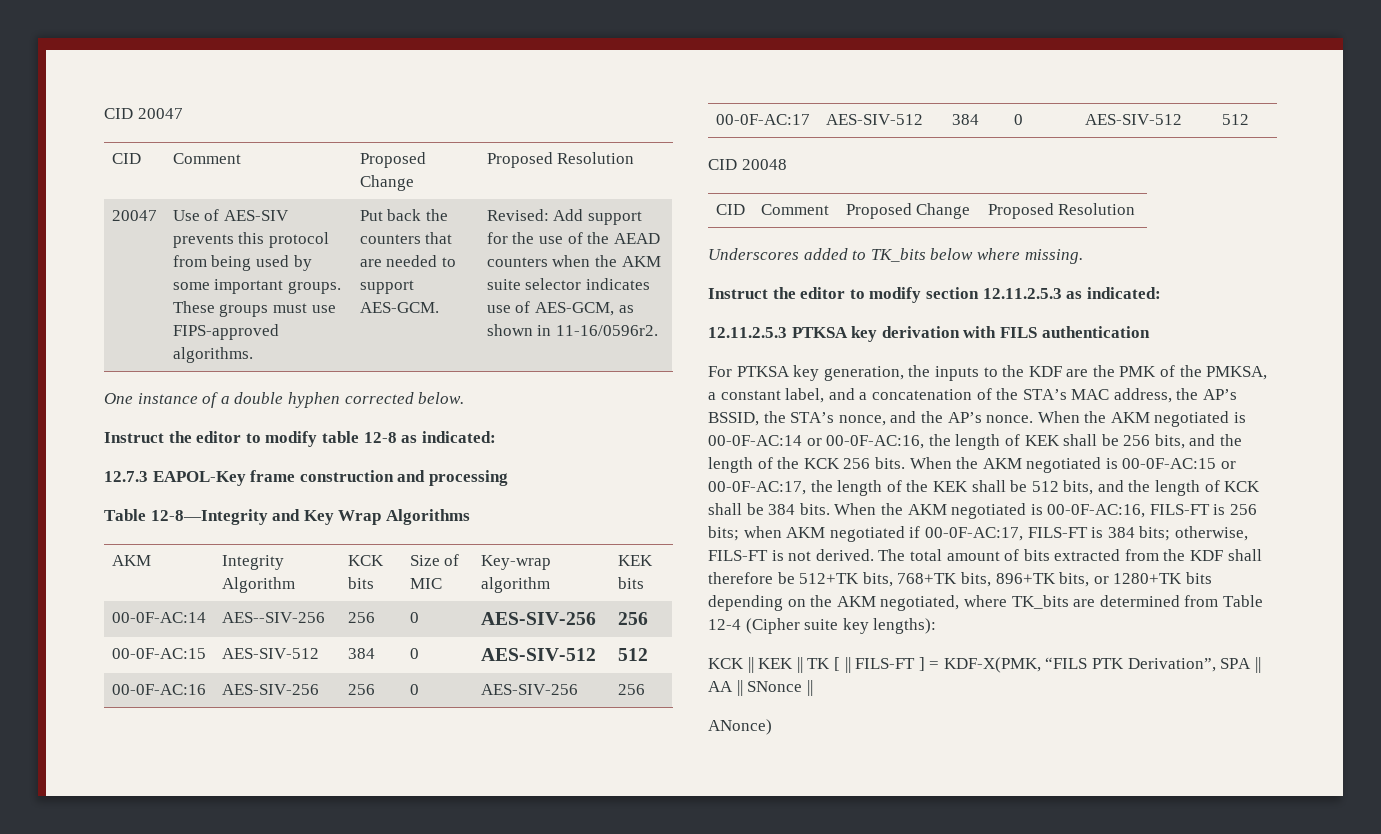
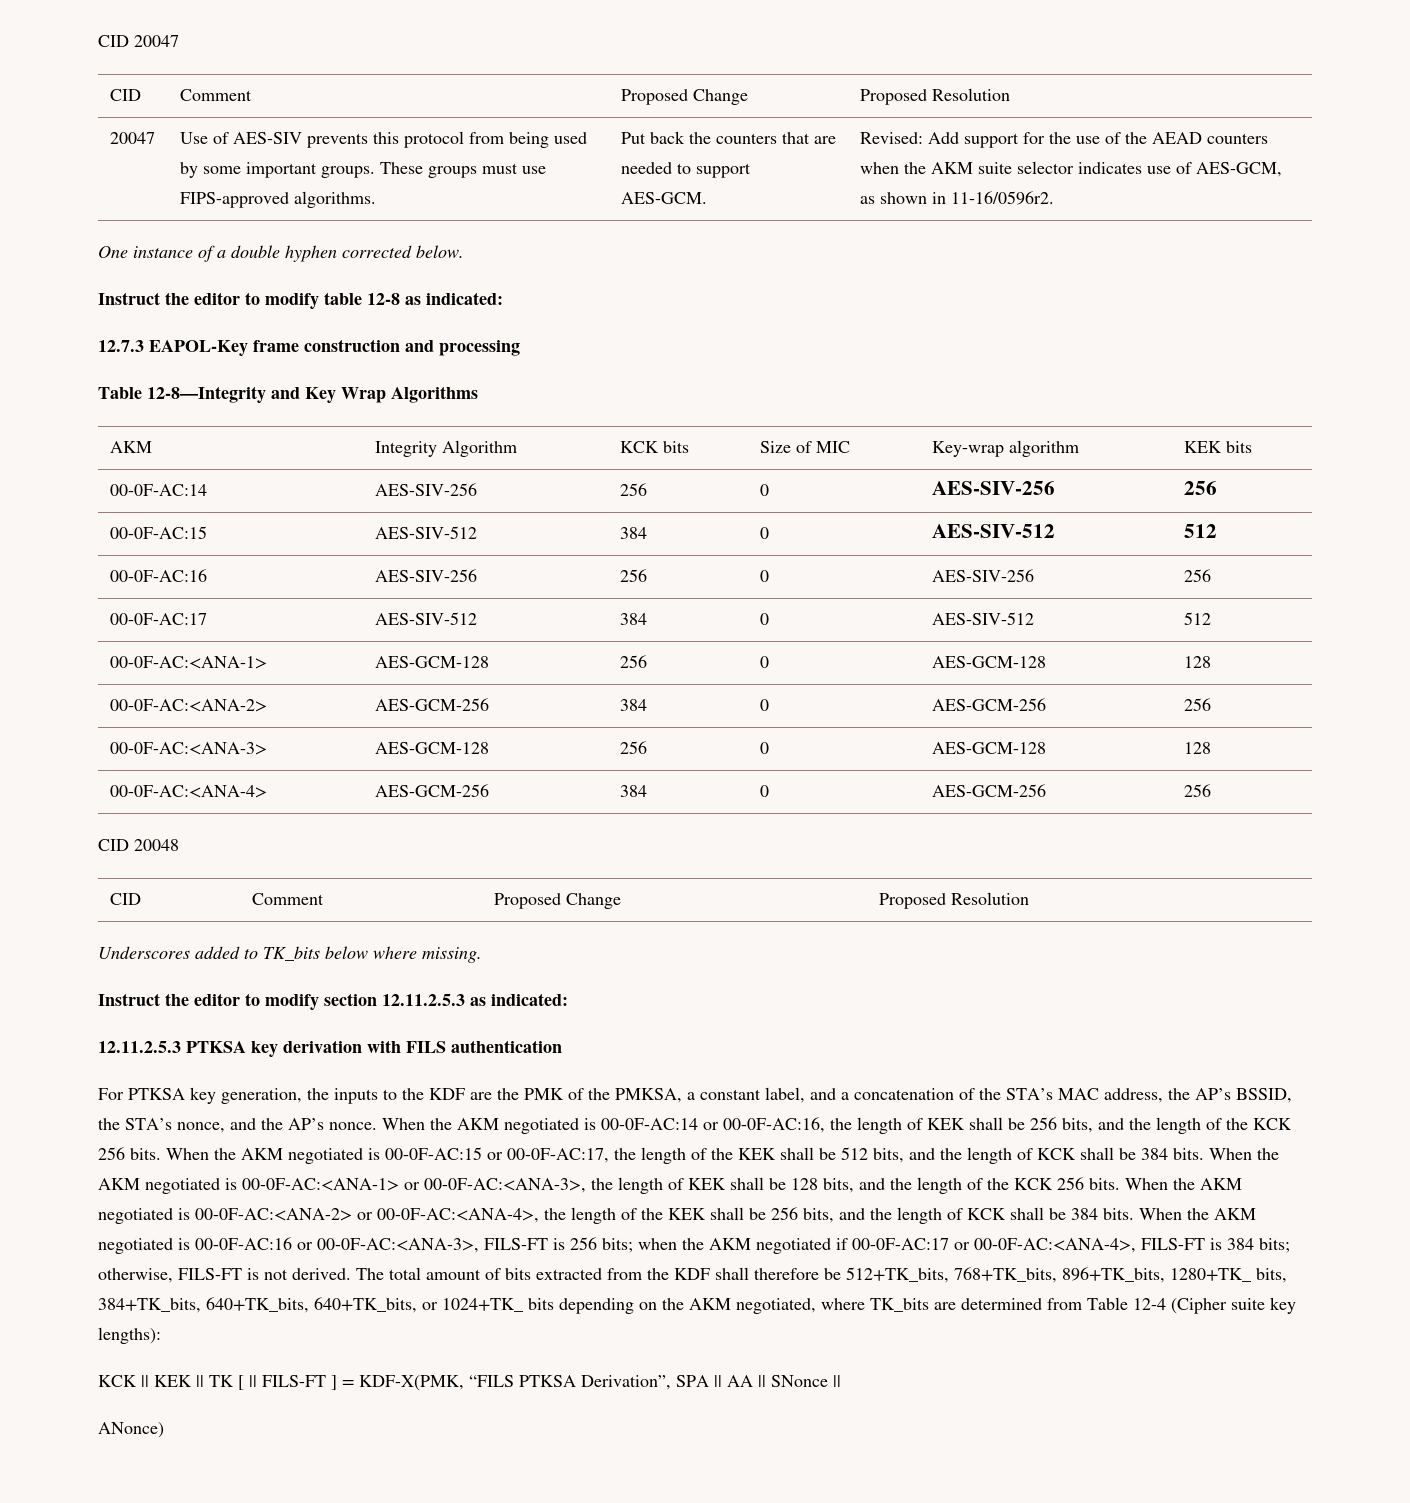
- 00-0F-AC:14 | AES--SIV-256 | 256 | 0 | AES-SIV-256 | 256
+ 00-0F-AC:14 | AES-SIV-256 | 256 | 0 | AES-SIV-256 | 256
+ 00-0F-AC:<ANA-1> | AES-GCM-128 | 256 | 0 | AES-GCM-128 | 128
+ 00-0F-AC:<ANA-2> | AES-GCM-256 | 384 | 0 | AES-GCM-256 | 256
+ 00-0F-AC:<ANA-3> | AES-GCM-128 | 256 | 0 | AES-GCM-128 | 128
+ 00-0F-AC:<ANA-4> | AES-GCM-256 | 384 | 0 | AES-GCM-256 | 256
- When the AKM negotiated is 00-0F-AC:16, FILS-FT is 256 bits; when AKM negotiated if 00-0F-AC:17, FILS-FT is 384 bits; otherwise, FILS-FT is not derived.
+ When the AKM negotiated is 00-0F-AC:<ANA-1> or 00-0F-AC:<ANA-3>, the length of KEK shall be 128 bits, and the length of the KCK 256 bits. When the AKM negotiated is 00-0F-AC:<ANA-2> or 00-0F-AC:<ANA-4>, the length of the KEK shall be 256 bits, and the length of KCK shall be 384 bits. When the AKM negotiated is 00-0F-AC:16 or 00-0F-AC:<ANA-3>, FILS-FT is 256 bits; when the AKM negotiated if 00-0F-AC:17 or 00-0F-AC:<ANA-4>, FILS-FT is 384 bits; otherwise, FILS-FT is not derived.
- The total amount of bits extracted from the KDF shall therefore be 512+TK bits, 768+TK bits, 896+TK bits, or 1280+TK bits depending on the AKM negotiated, where TK_bits are determined from Table 12-4 (Cipher suite key lengths):
+ The total amount of bits extracted from the KDF shall therefore be 512+TK_bits, 768+TK_bits, 896+TK_bits, 1280+TK_ bits, 384+TK_bits, 640+TK_bits, 640+TK_bits, or 1024+TK_ bits depending on the AKM negotiated, where TK_bits are determined from Table 12-4 (Cipher suite key lengths):
- KCK || KEK || TK [ || FILS-FT ] = KDF-X(PMK, “FILS PTK Derivation”, SPA || AA || SNonce ||
+ KCK || KEK || TK [ || FILS-FT ] = KDF-X(PMK, “FILS PTKSA Derivation”, SPA || AA || SNonce ||

